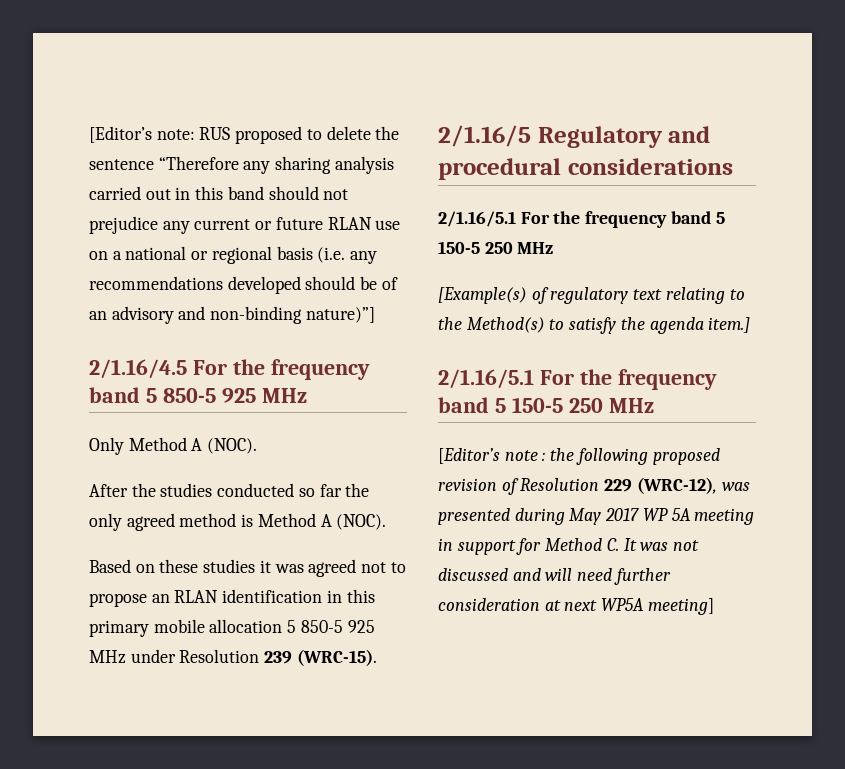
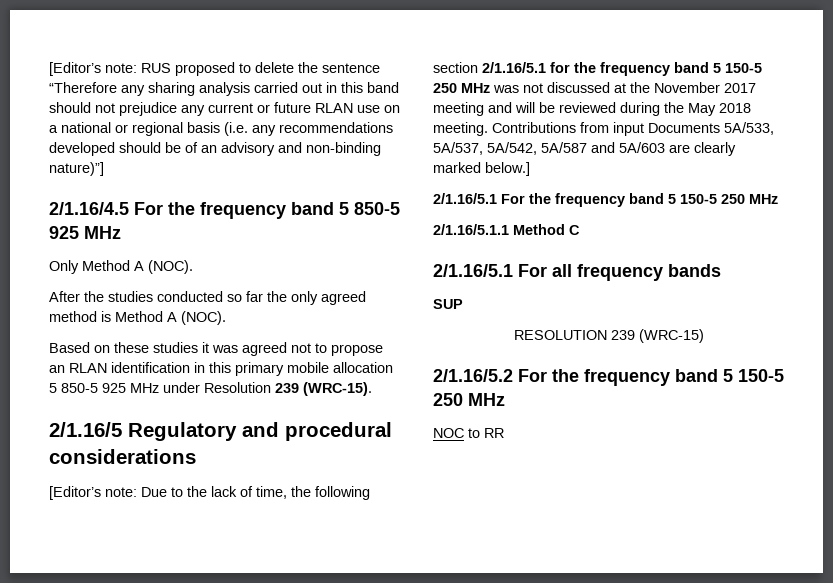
  2/1.16/5 Regulatory and procedural considerations
+ [Editor’s note: Due to the lack of time, the following section 2/1.16/5.1 for the frequency band 5 150-5 250 MHz was not discussed at the November 2017 meeting and will be reviewed during the May 2018 meeting. Contributions from input Documents 5A/533, 5A/537, 5A/542, 5A/587 and 5A/603 are clearly marked below.]
  2/1.16/5.1 For the frequency band 5 150-5 250 MHz
- [Example(s) of regulatory text relating to the Method(s) to satisfy the agenda item.]
- 2/1.16/5.1 For the frequency band 5 150-5 250 MHz
- [Editor’s note : the following proposed revision of Resolution 229 (WRC-12), was presented during May 2017 WP 5A meeting in support for Method C. It was not discussed and will need further consideration at next WP5A meeting]
+ 2/1.16/5.1.1 Method C
+ 2/1.16/5.1 For all frequency bands
+ SUP
+ RESOLUTION 239 (WRC-15)
+ 2/1.16/5.2 For the frequency band 5 150-5 250 MHz
+ NOC to RR

